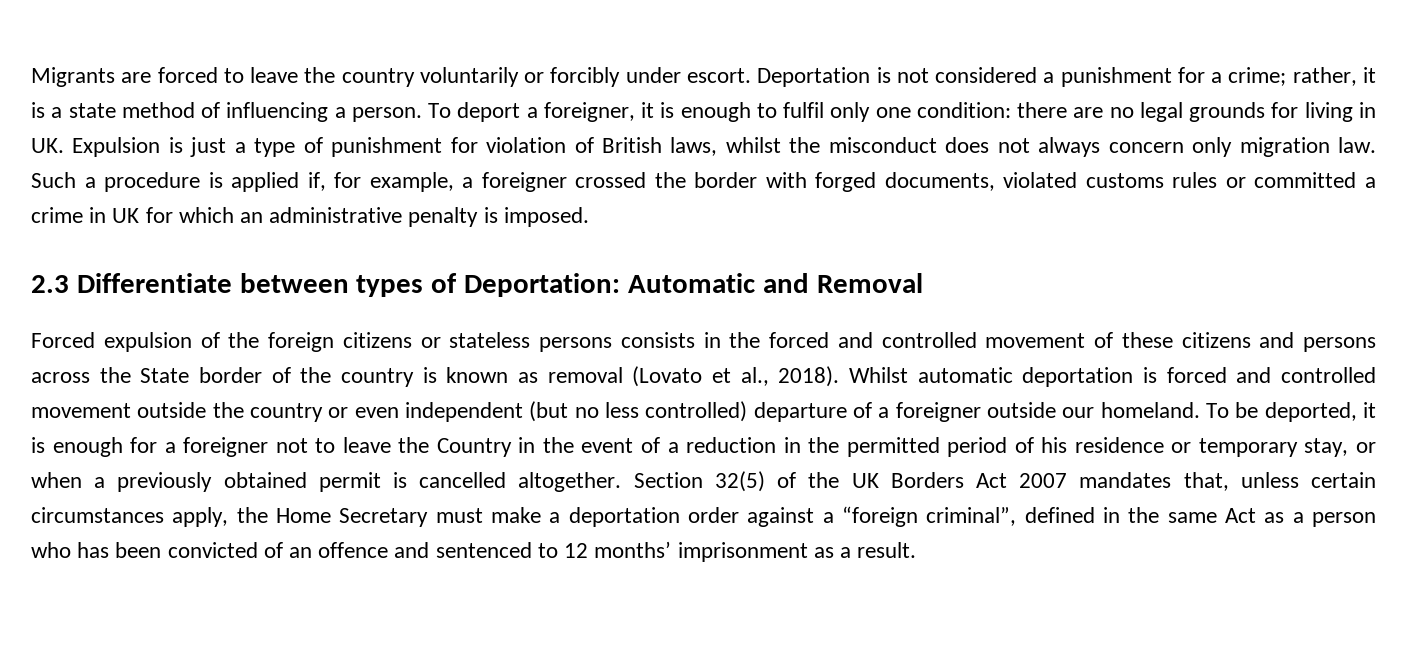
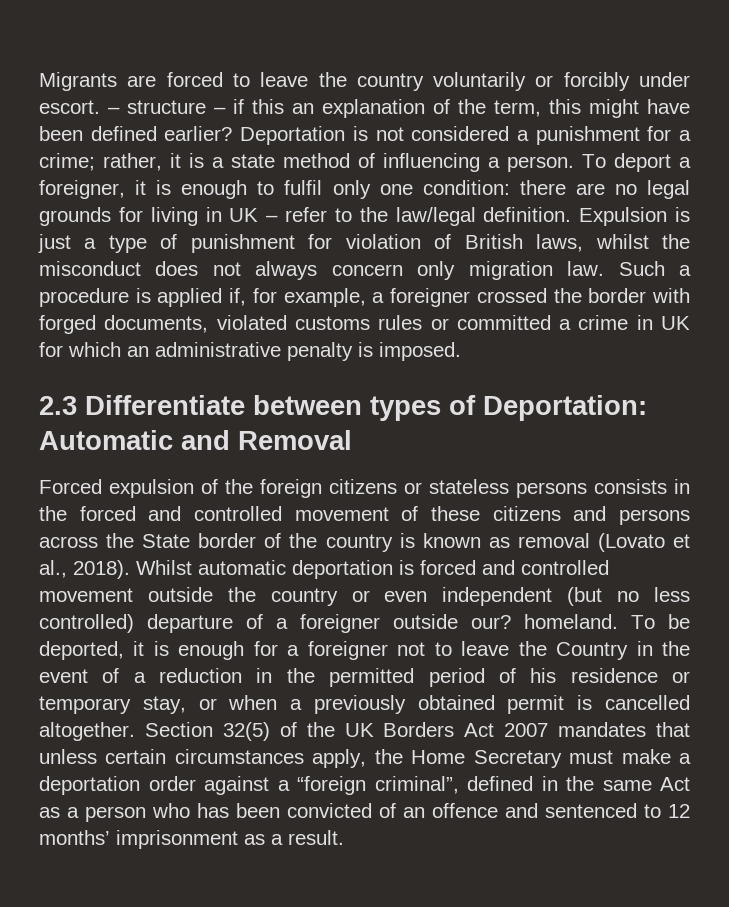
+ – structure – if this an explanation of the term, this might have been defined earlier?
- To deport a foreigner, it is enough to fulfil only one condition: there are no legal grounds for living in UK. Expulsion is just a type of punishment for violation of British laws, whilst the misconduct does not always concern only migration law.
+ To deport a foreigner, it is enough to fulfil only one condition: there are no legal grounds for living in UK – refer to the law/legal definition. Expulsion is just a type of punishment for violation of British laws, whilst the misconduct does not always concern only migration law.
- Whilst automatic deportation is forced and controlled movement outside the country or even independent (but no less controlled) departure of a foreigner outside our homeland.
+ Whilst automatic deportation is forced and controlled movement outside the country or even independent (but no less controlled) departure of a foreigner outside our? homeland.
- Section 32(5) of the UK Borders Act 2007 mandates that, unless certain circumstances apply, the Home Secretary must make a deportation order against a “foreign criminal”, defined in the same Act as a person who has been convicted of an offence and sentenced to 12 months’ imprisonment as a result.
+ Section 32(5) of the UK Borders Act 2007 mandates that unless certain circumstances apply, the Home Secretary must make a deportation order against a “foreign criminal”, defined in the same Act as a person who has been convicted of an offence and sentenced to 12 months’ imprisonment as a result.

